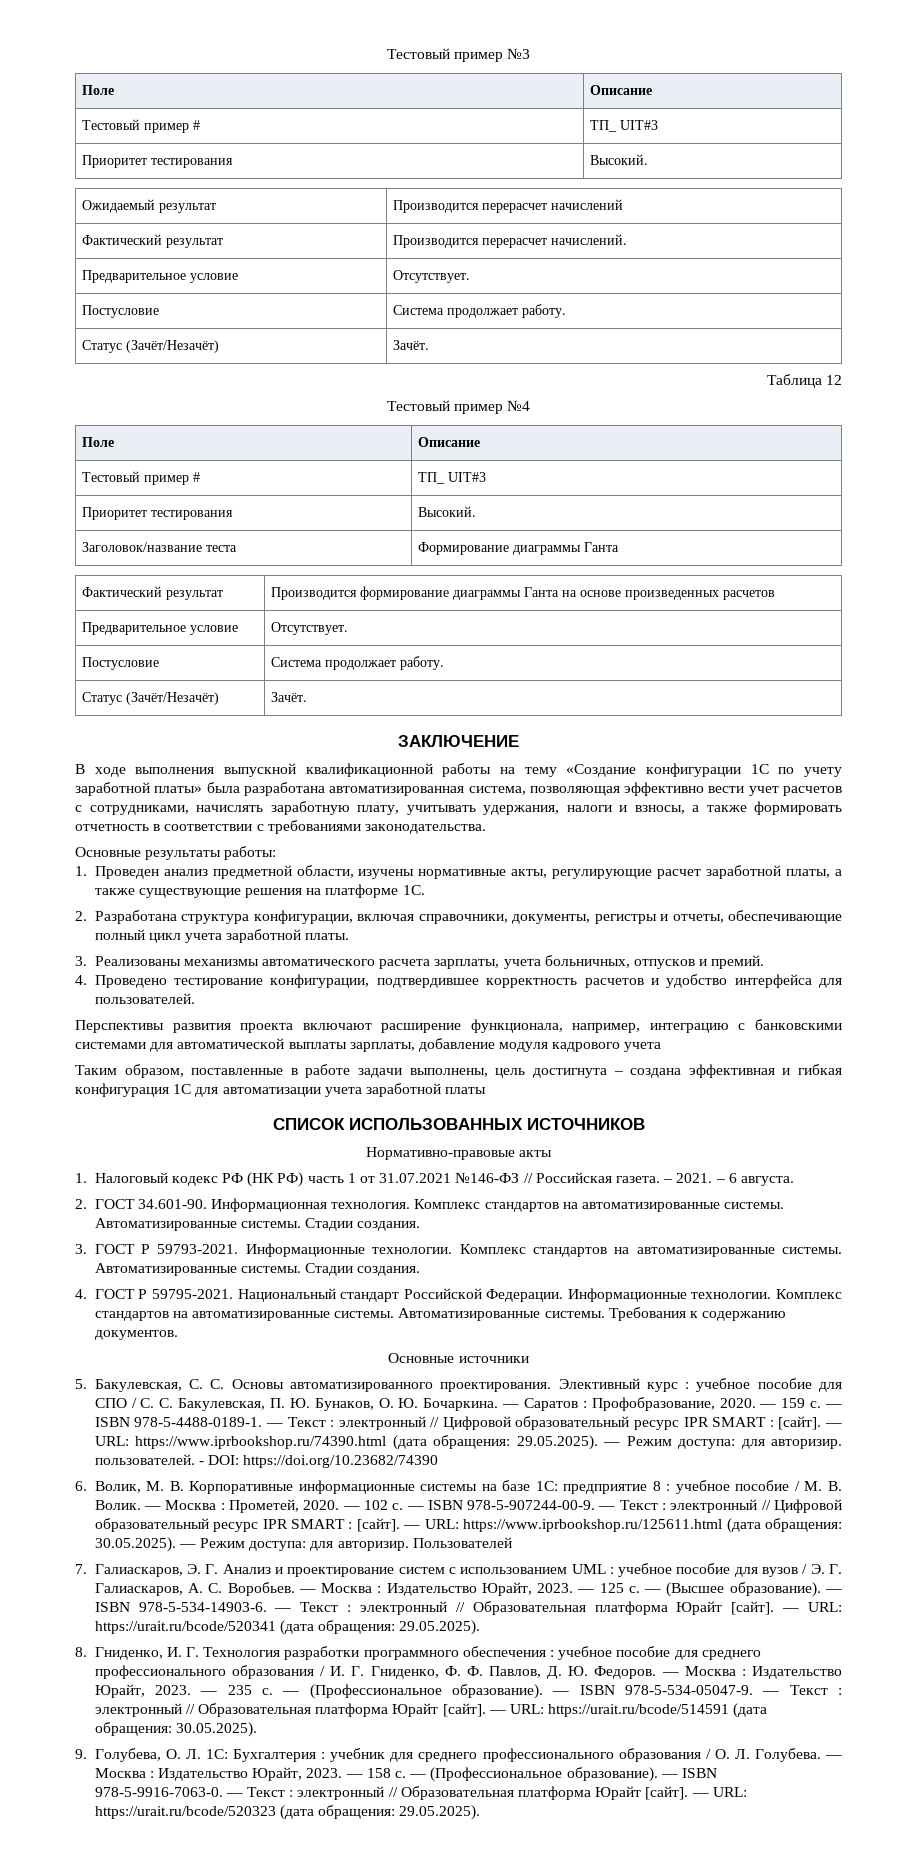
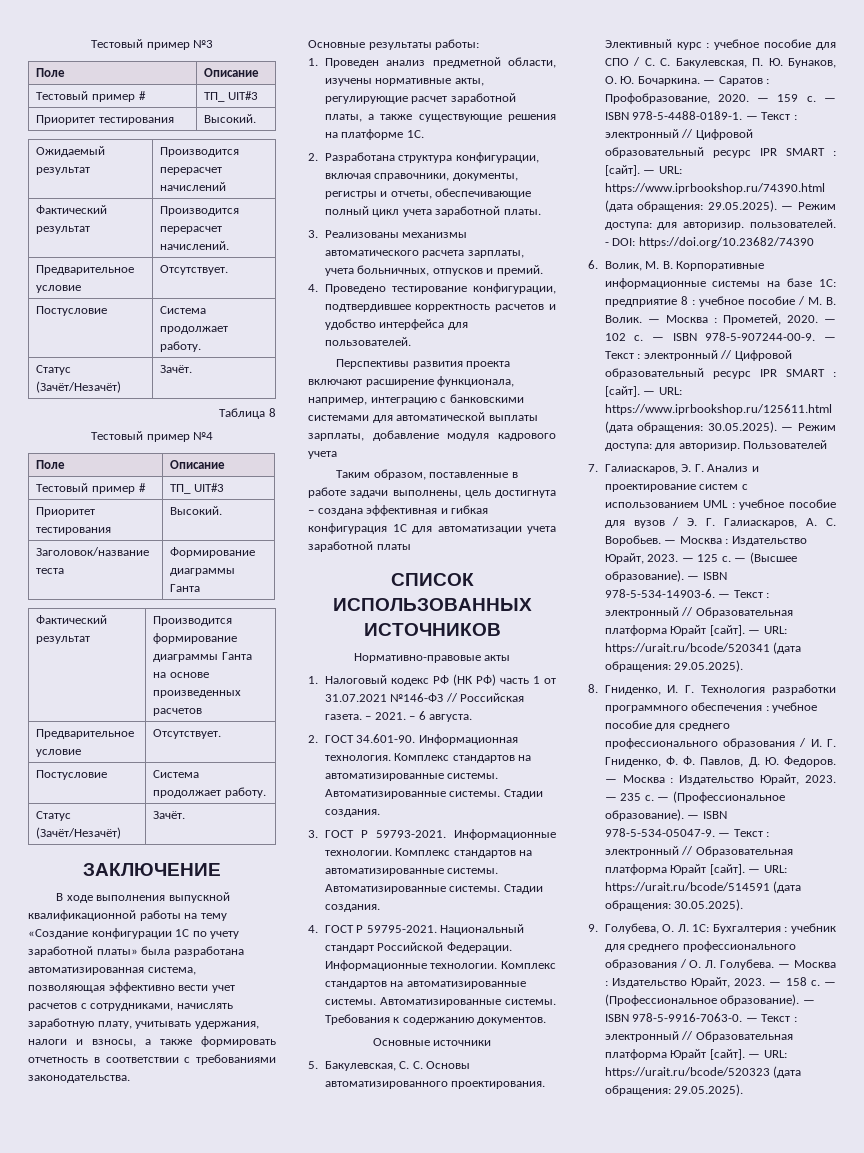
- Таблица 12
+ Таблица 8

